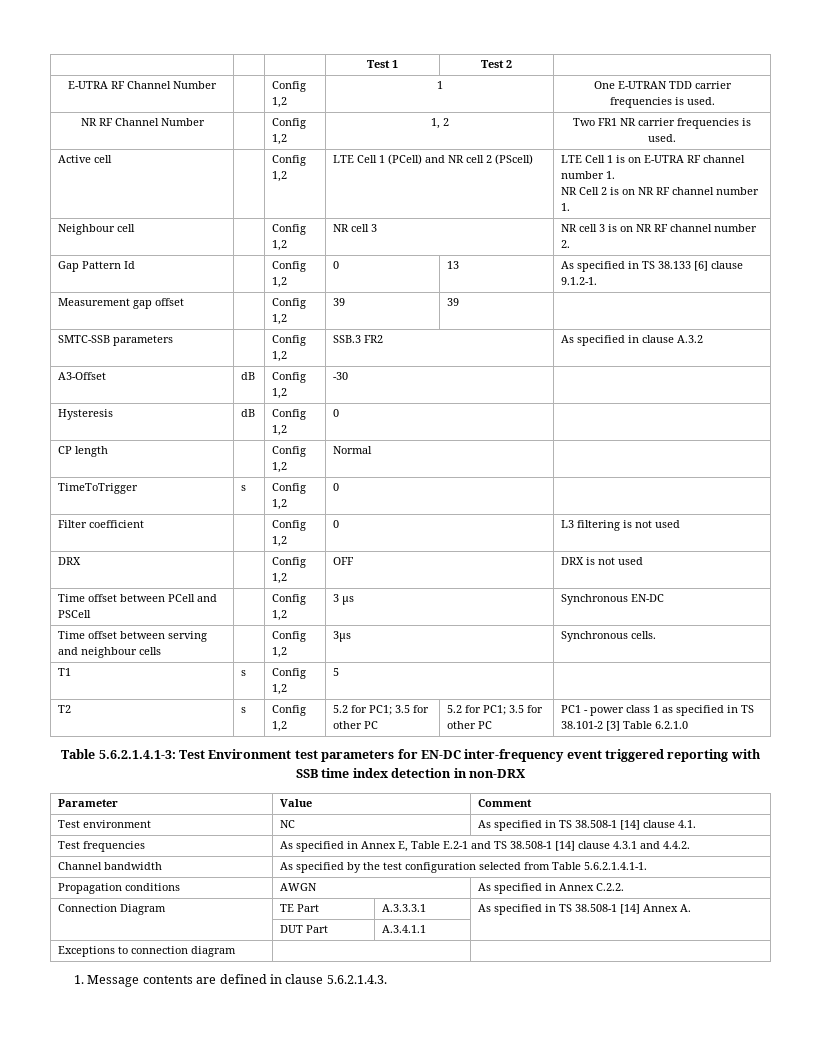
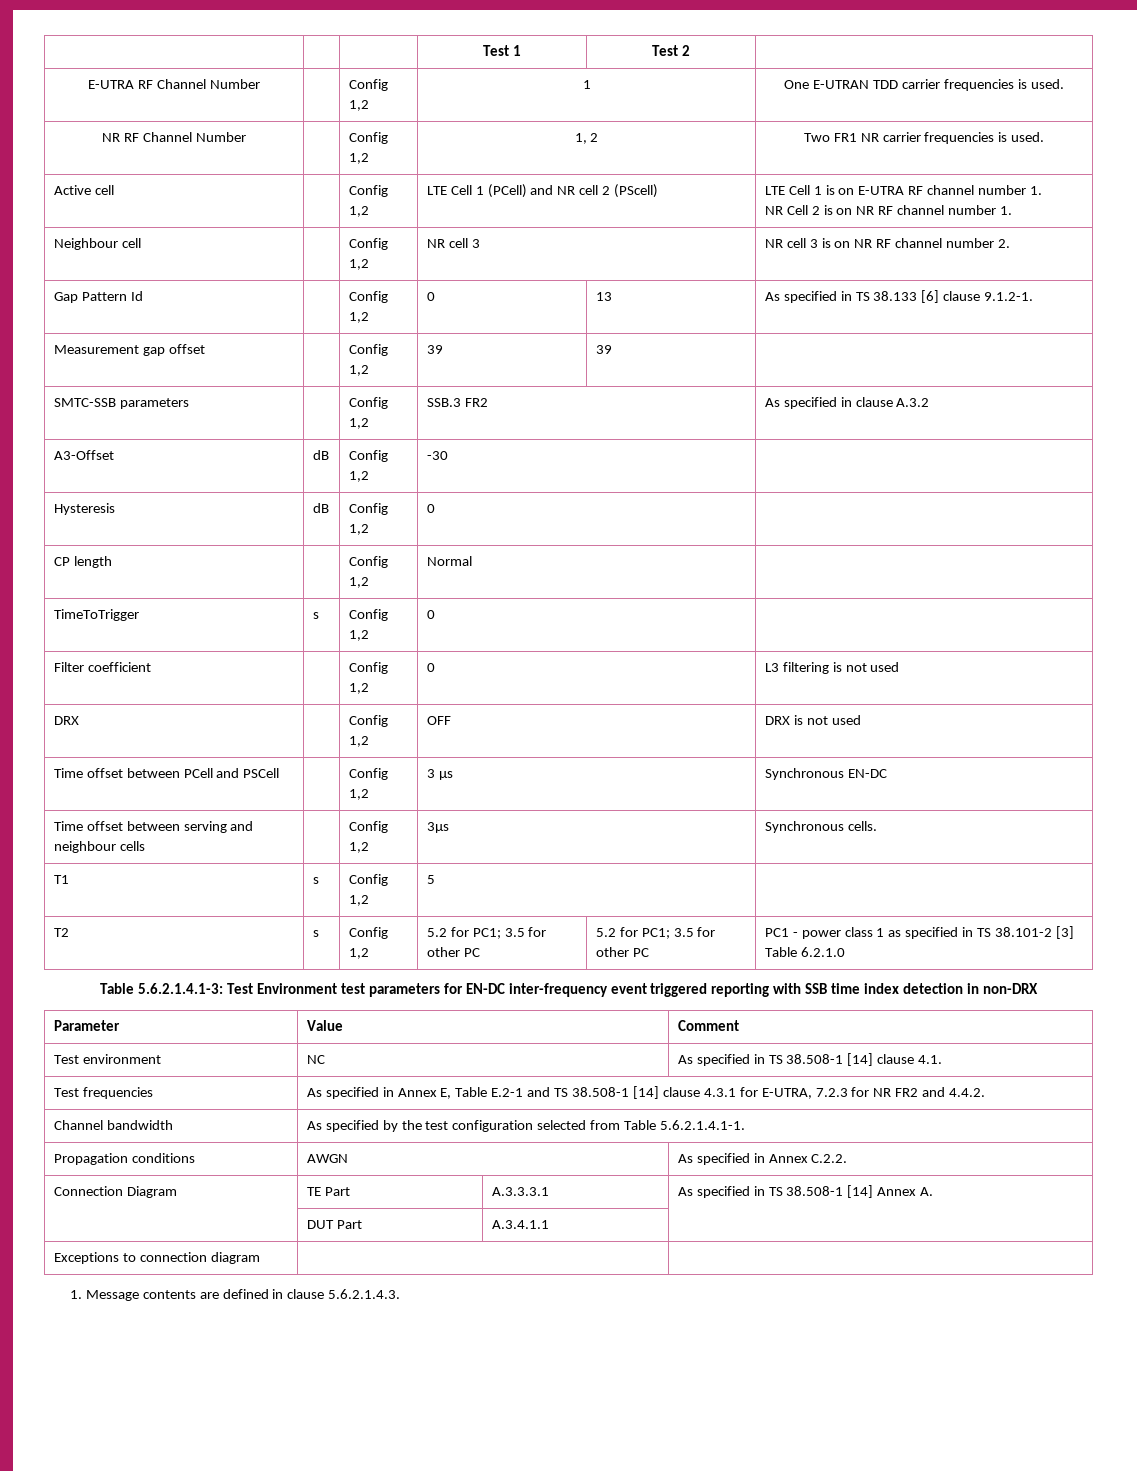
- Test frequencies | As specified in Annex E, Table E.2-1 and TS 38.508-1 [14] clause 4.3.1 and 4.4.2.
+ Test frequencies | As specified in Annex E, Table E.2-1 and TS 38.508-1 [14] clause 4.3.1 for E-UTRA, 7.2.3 for NR FR2 and 4.4.2.

